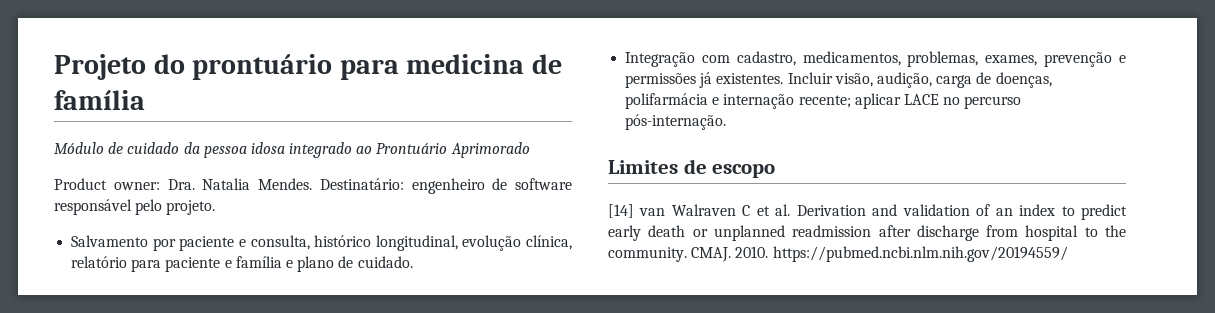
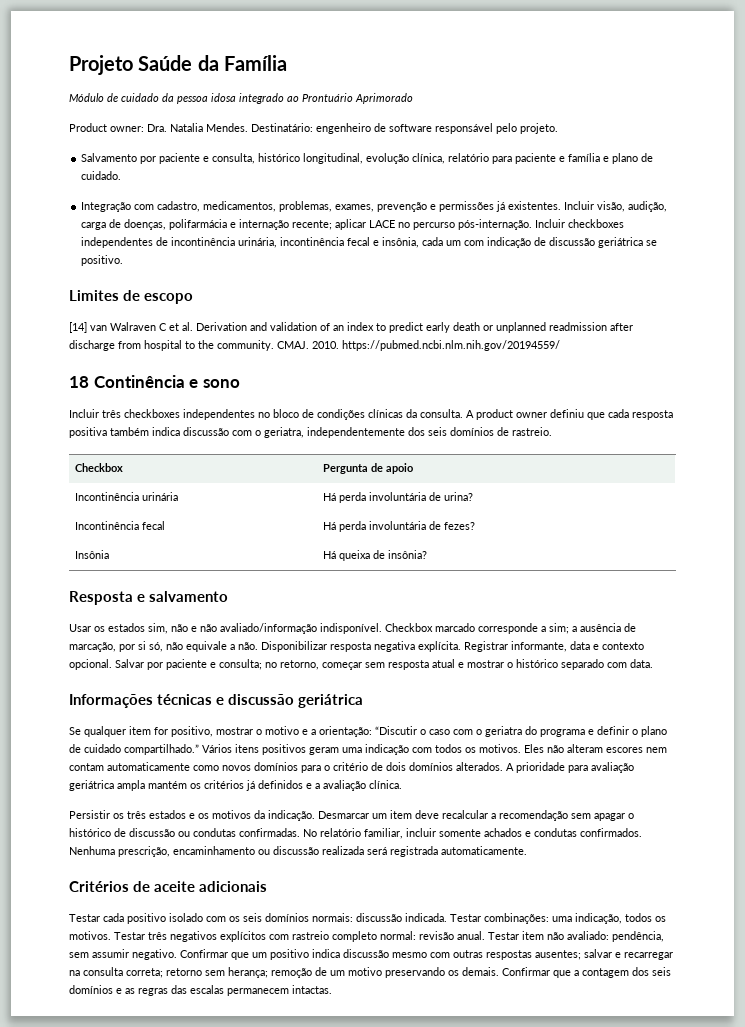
- Projeto do prontuário para medicina de família
+ Projeto Saúde da Família
+ Incluir checkboxes independentes de incontinência urinária, incontinência fecal e insônia, cada um com indicação de discussão geriátrica se positivo.
+ 18 Continência e sono
+ Incluir três checkboxes independentes no bloco de condições clínicas da consulta. A product owner definiu que cada resposta positiva também indica discussão com o geriatra, independentemente dos seis domínios de rastreio.
+ Checkbox | Pergunta de apoio
+ Incontinência urinária | Há perda involuntária de urina?
+ Incontinência fecal | Há perda involuntária de fezes?
+ Insônia | Há queixa de insônia?
+ Resposta e salvamento
+ Usar os estados sim, não e não avaliado/informação indisponível. Checkbox marcado corresponde a sim; a ausência de marcação, por si só, não equivale a não. Disponibilizar resposta negativa explícita. Registrar informante, data e contexto opcional. Salvar por paciente e consulta; no retorno, começar sem resposta atual e mostrar o histórico separado com data.
+ Informações técnicas e discussão geriátrica
+ Se qualquer item for positivo, mostrar o motivo e a orientação: “Discutir o caso com o geriatra do programa e definir o plano de cuidado compartilhado.” Vários itens positivos geram uma indicação com todos os motivos. Eles não alteram escores nem contam automaticamente como novos domínios para o critério de dois domínios alterados. A prioridade para avaliação geriátrica ampla mantém os critérios já definidos e a avaliação clínica.
+ Persistir os três estados e os motivos da indicação. Desmarcar um item deve recalcular a recomendação sem apagar o histórico de discussão ou condutas confirmadas. No relatório familiar, incluir somente achados e condutas confirmados. Nenhuma prescrição, encaminhamento ou discussão realizada será registrada automaticamente.
+ Critérios de aceite adicionais
+ Testar cada positivo isolado com os seis domínios normais: discussão indicada. Testar combinações: uma indicação, todos os motivos. Testar três negativos explícitos com rastreio completo normal: revisão anual. Testar item não avaliado: pendência, sem assumir negativo. Confirmar que um positivo indica discussão mesmo com outras respostas ausentes; salvar e recarregar na consulta correta; retorno sem herança; remoção de um motivo preservando os demais. Confirmar que a contagem dos seis domínios e as regras das escalas permanecem intactas.

